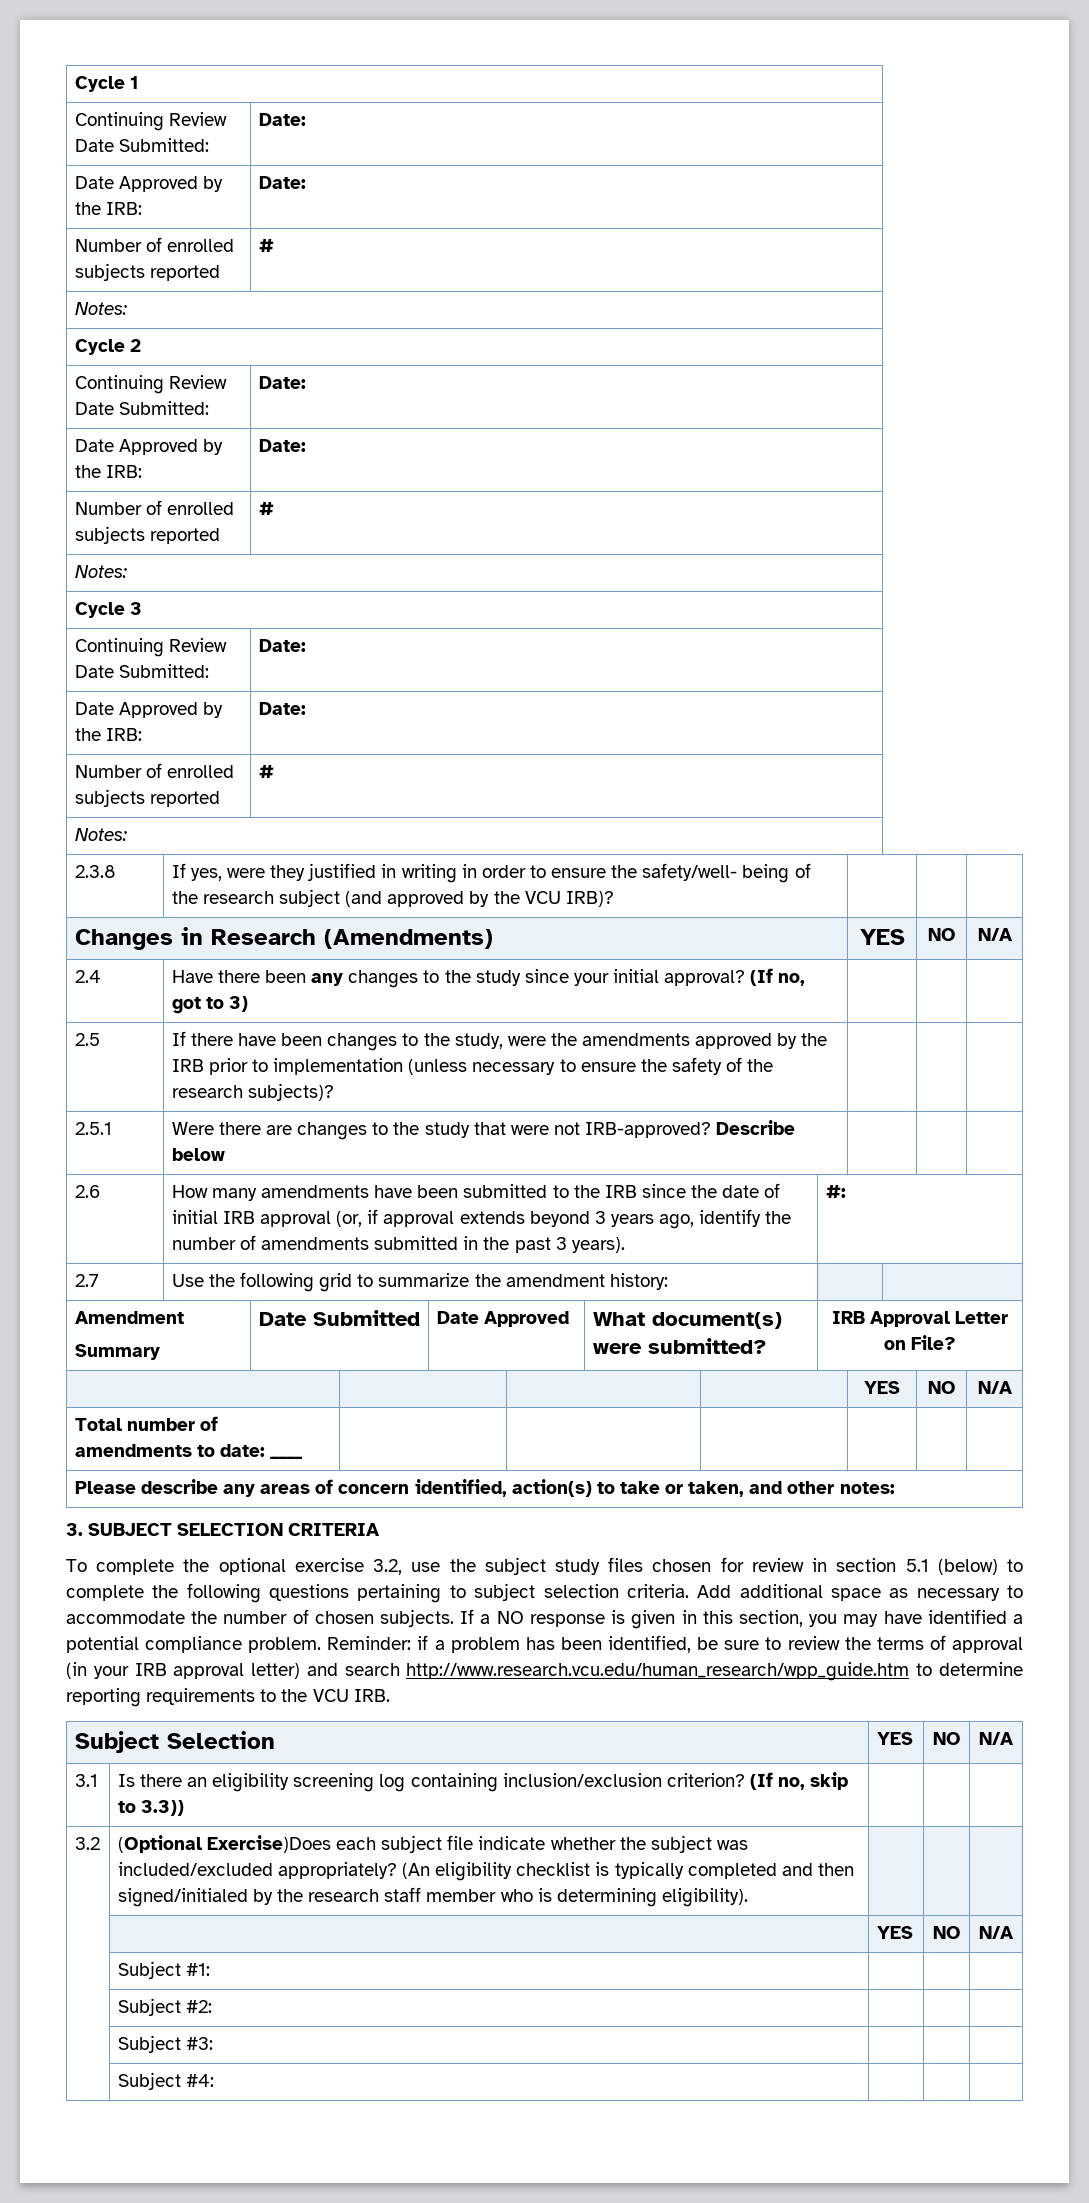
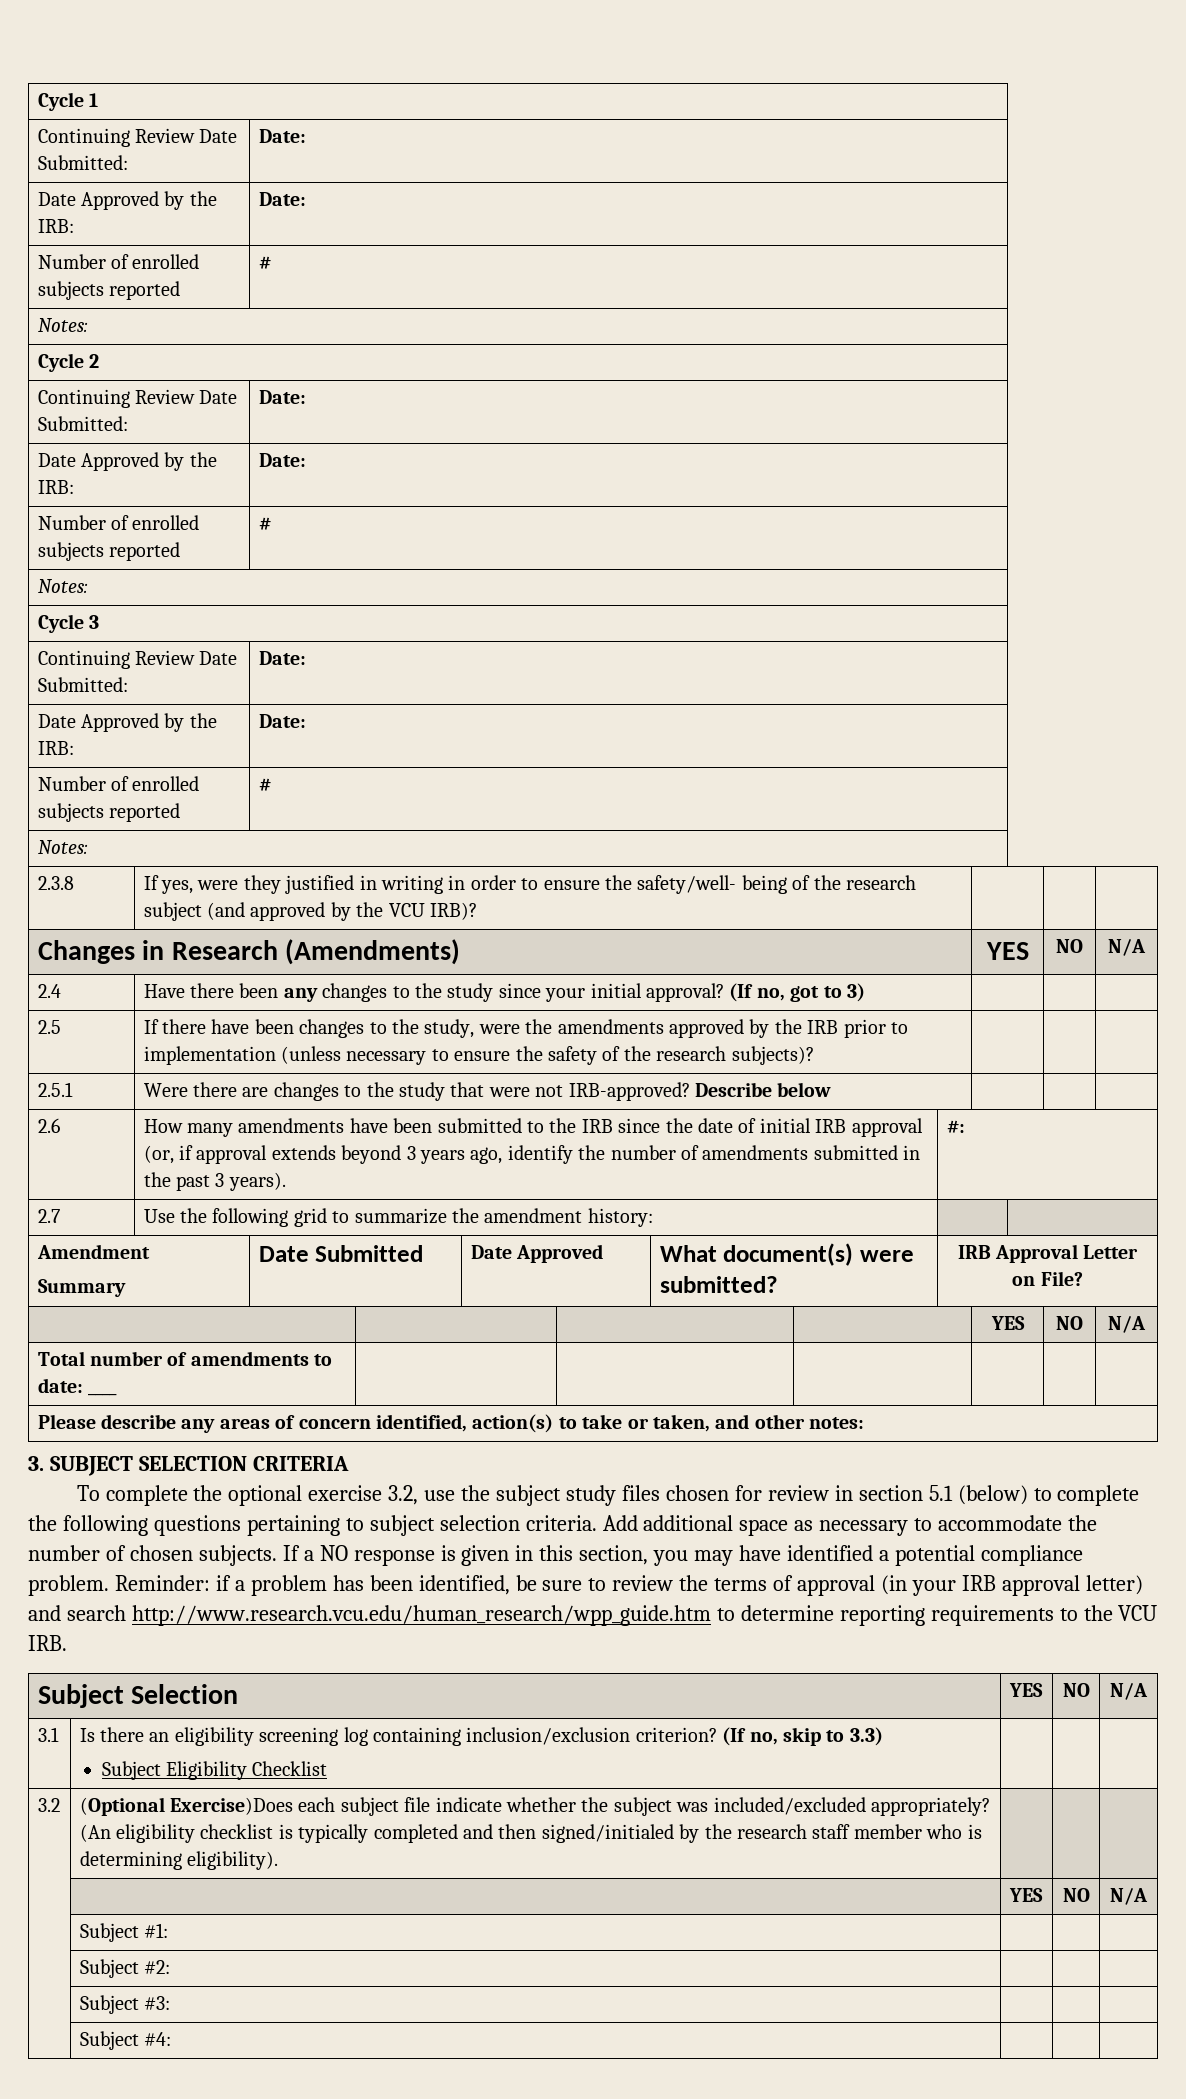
- 3.1 | Is there an eligibility screening log containing inclusion/exclusion criterion? (If no, skip to 3.3)) | | |
+ 3.1 | Is there an eligibility screening log containing inclusion/exclusion criterion? (If no, skip to 3.3)
+ Subject Eligibility Checklist | | |

